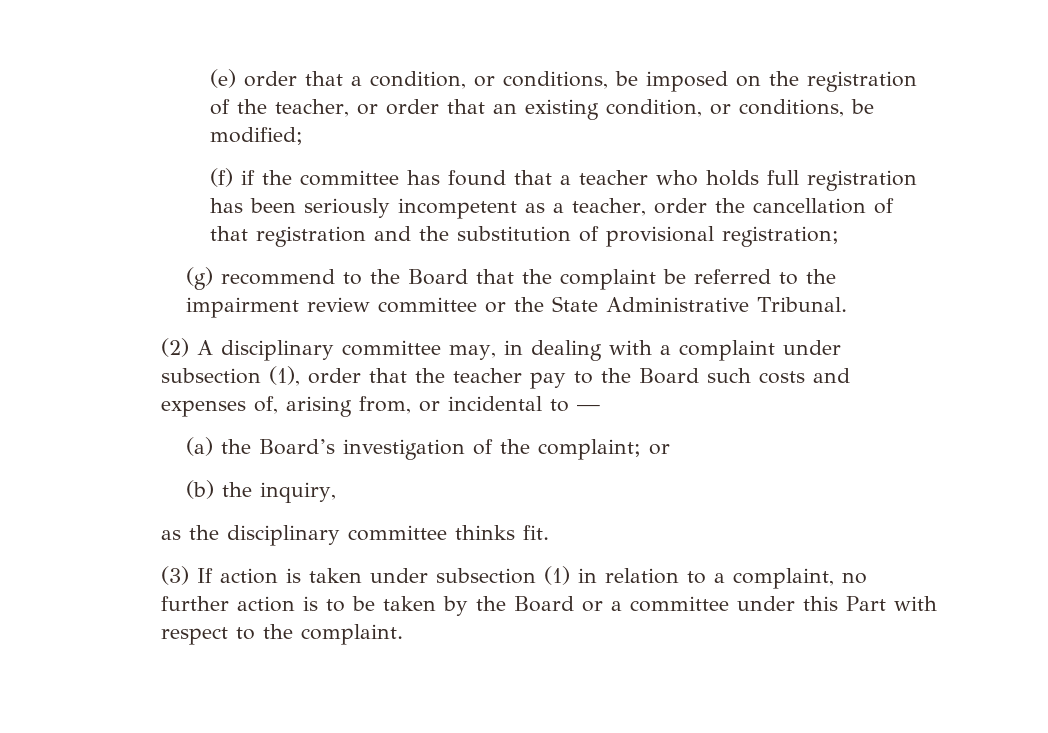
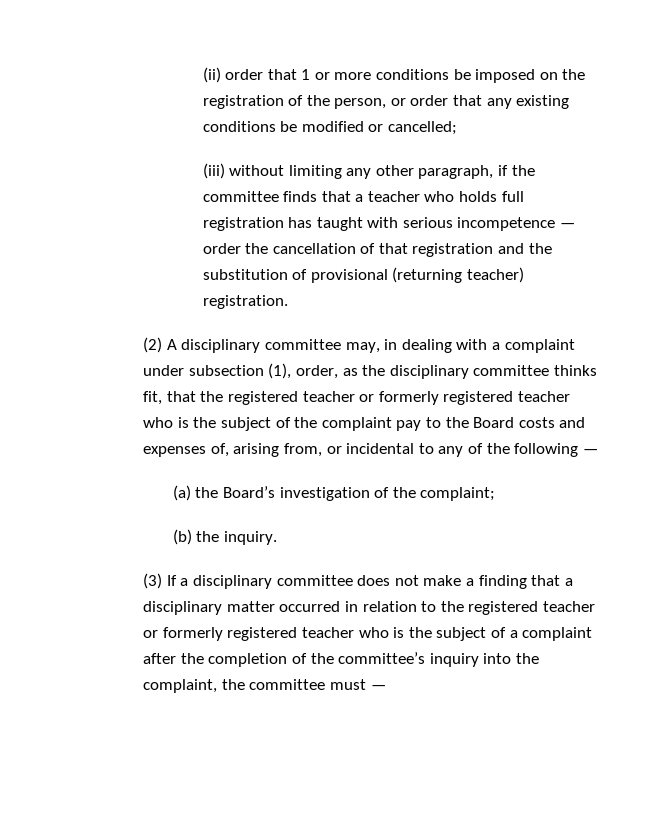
- (e) order that a condition, or conditions, be imposed on the registration of the teacher, or order that an existing condition, or conditions, be modified;
- (f) if the committee has found that a teacher who holds full registration has been seriously incompetent as a teacher, order the cancellation of that registration and the substitution of provisional registration;
- (g) recommend to the Board that the complaint be referred to the impairment review committee or the State Administrative Tribunal.
+ (ii) order that 1 or more conditions be imposed on the registration of the person, or order that any existing conditions be modified or cancelled;
+ (iii) without limiting any other paragraph, if the committee finds that a teacher who holds full registration has taught with serious incompetence — order the cancellation of that registration and the substitution of provisional (returning teacher) registration.
- (2) A disciplinary committee may, in dealing with a complaint under subsection (1), order that the teacher pay to the Board such costs and expenses of, arising from, or incidental to —
+ (2) A disciplinary committee may, in dealing with a complaint under subsection (1), order, as the disciplinary committee thinks fit, that the registered teacher or formerly registered teacher who is the subject of the complaint pay to the Board costs and expenses of, arising from, or incidental to any of the following —
- (a) the Board’s investigation of the complaint; or
+ (a) the Board’s investigation of the complaint;
- (b) the inquiry,
- as the disciplinary committee thinks fit.
- (3) If action is taken under subsection (1) in relation to a complaint, no further action is to be taken by the Board or a committee under this Part with respect to the complaint.
+ (b) the inquiry.
+ (3) If a disciplinary committee does not make a finding that a disciplinary matter occurred in relation to the registered teacher or formerly registered teacher who is the subject of a complaint after the completion of the committee’s inquiry into the complaint, the committee must —

